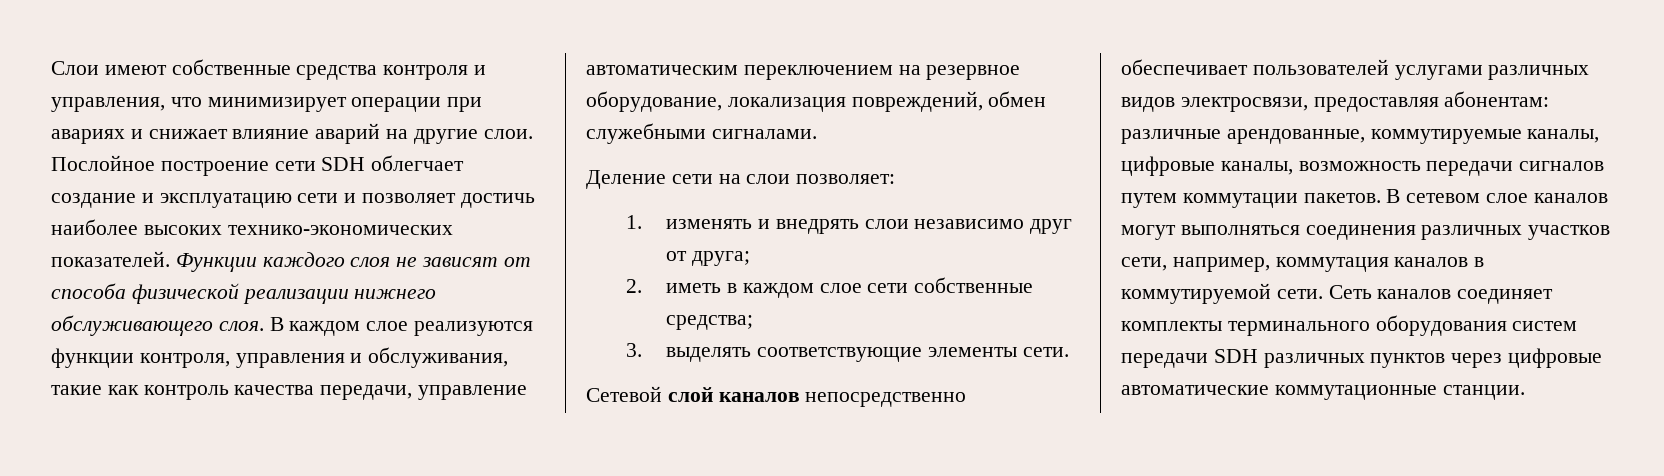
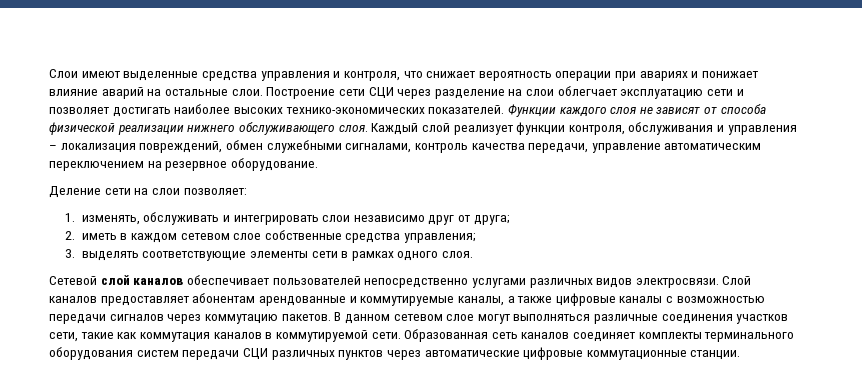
- Слои имеют собственные средства контроля и управления, что минимизирует операции при авариях и снижает влияние аварий на другие слои. Послойное построение сети SDH облегчает создание и эксплуатацию сети и позволяет достичь наиболее высоких технико-экономических показателей.
+ Слои имеют выделенные средства управления и контроля, что снижает вероятность операции при авариях и понижает влияние аварий на остальные слои. Построение сети СЦИ через разделение на слои облегчает эксплуатацию сети и позволяет достигать наиболее высоких технико-экономических показателей.
- В каждом слое реализуются функции контроля, управления и обслуживания, такие как контроль качества передачи, управление автоматическим переключением на резервное оборудование, локализация повреждений, обмен служебными сигналами.
+ Каждый слой реализует функции контроля, обслуживания и управления – локализация повреждений, обмен служебными сигналами, контроль качества передачи, управление автоматическим переключением на резервное оборудование.
- 1. изменять и внедрять слои независимо друг от друга;
+ 1. изменять, обслуживать и интегрировать слои независимо друг от друга;
- 2. иметь в каждом слое сети собственные средства;
+ 2. иметь в каждом сетевом слое собственные средства управления;
- 3. выделять соответствующие элементы сети.
+ 3. выделять соответствующие элементы сети в рамках одного слоя.
- Сетевой слой каналов непосредственно обеспечивает пользователей услугами различных видов электросвязи, предоставляя абонентам: различные арендованные, коммутируемые каналы, цифровые каналы, возможность передачи сигналов путем коммутации пакетов.
+ Сетевой слой каналов обеспечивает пользователей непосредственно услугами различных видов электросвязи. Слой каналов предоставляет абонентам арендованные и коммутируемые каналы, а также цифровые каналы с возможностью передачи сигналов через коммутацию пакетов.
- В сетевом слое каналов могут выполняться соединения различных участков сети, например, коммутация каналов в коммутируемой сети.
+ В данном сетевом слое могут выполняться различные соединения участков сети, такие как коммутация каналов в коммутируемой сети.
- Сеть каналов соединяет комплекты терминального оборудования систем передачи SDH различных пунктов через цифровые автоматические коммутационные станции.
+ Образованная сеть каналов соединяет комплекты терминального оборудования систем передачи СЦИ различных пунктов через автоматические цифровые коммутационные станции.

